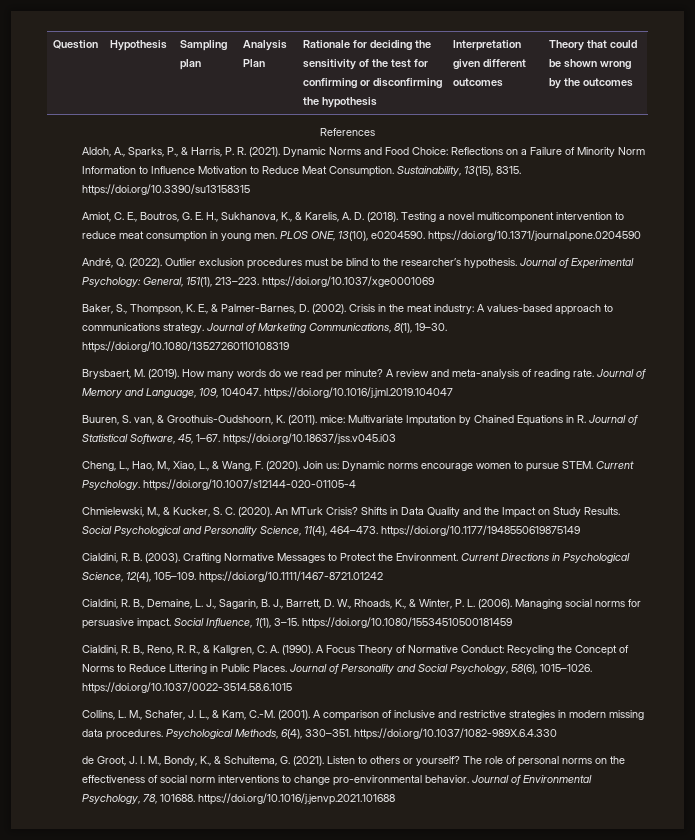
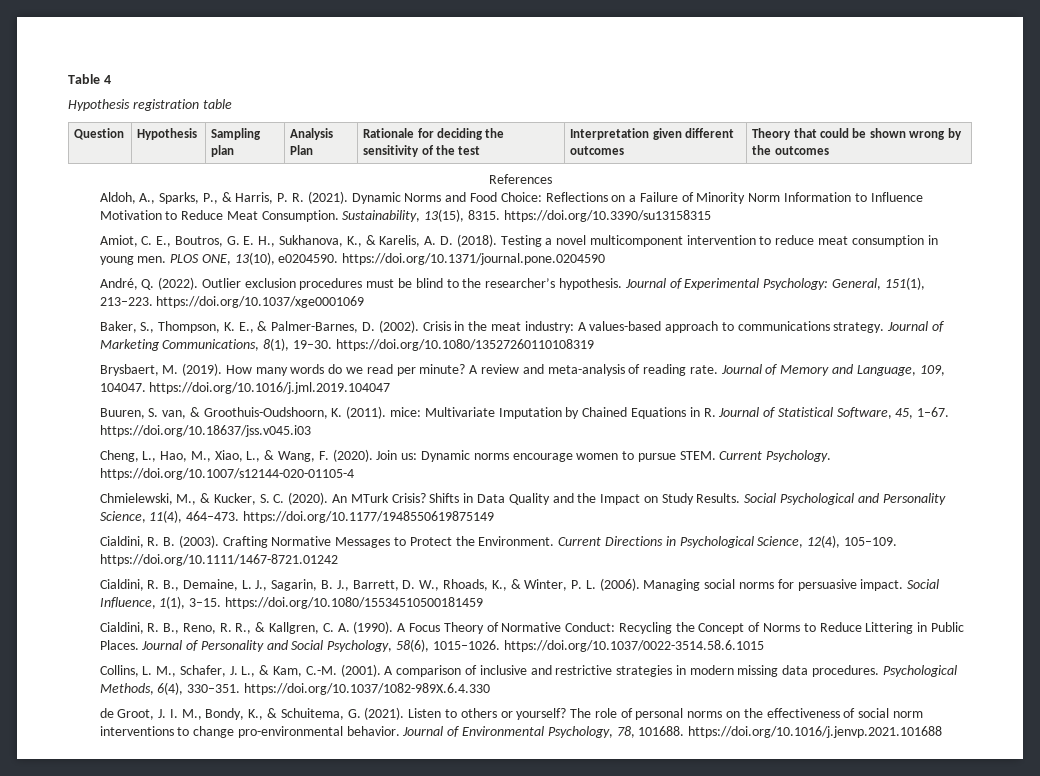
+ Table 4
+ Hypothesis registration table
- Question | Hypothesis | Sampling plan | Analysis Plan | Rationale for deciding the sensitivity of the test for confirming or disconfirming the hypothesis | Interpretation given different outcomes | Theory that could be shown wrong by the outcomes
+ Question | Hypothesis | Sampling plan | Analysis Plan | Rationale for deciding the sensitivity of the test | Interpretation given different outcomes | Theory that could be shown wrong by the outcomes

